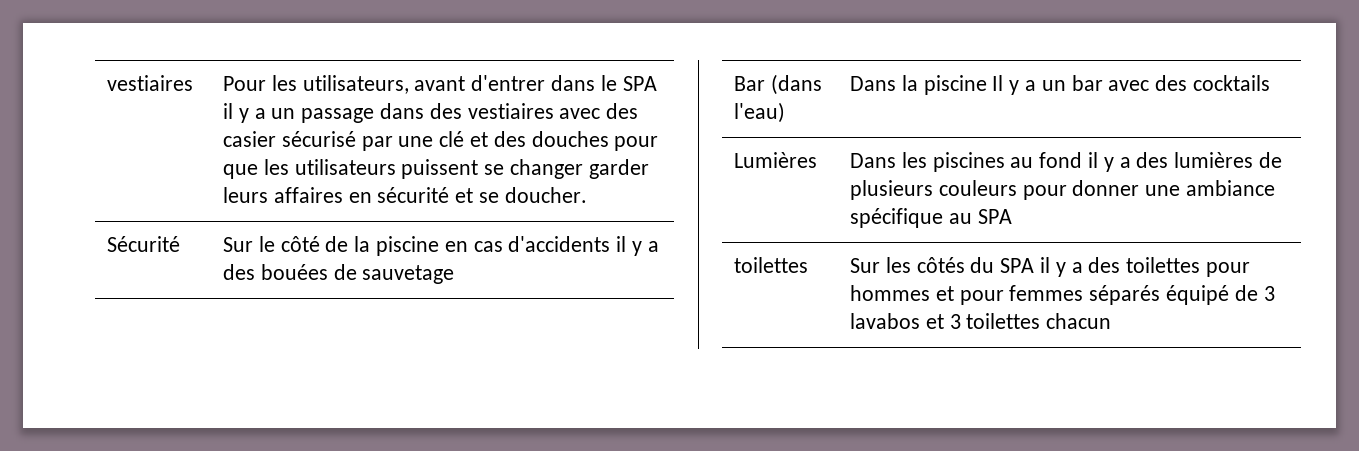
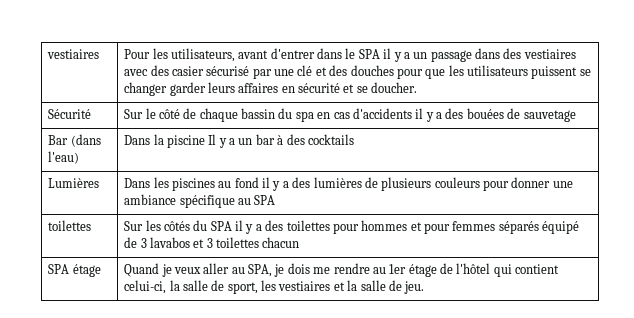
- Sécurité | Sur le côté de la piscine en cas d'accidents il y a des bouées de sauvetage
+ Sécurité | Sur le côté de chaque bassin du spa en cas d'accidents il y a des bouées de sauvetage
- Bar (dans l'eau) | Dans la piscine Il y a un bar avec des cocktails
+ Bar (dans l'eau) | Dans la piscine Il y a un bar à des cocktails
+ SPA étage | Quand je veux aller au SPA, je dois me rendre au 1er étage de l'hôtel qui contient celui-ci, la salle de sport, les vestiaires et la salle de jeu.

